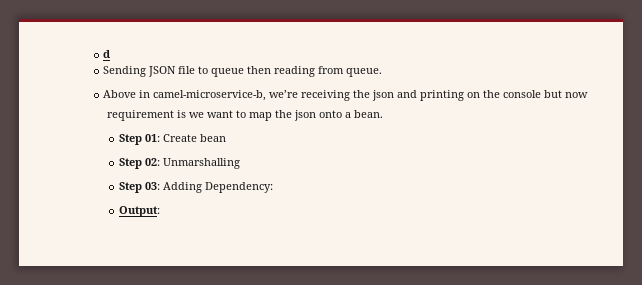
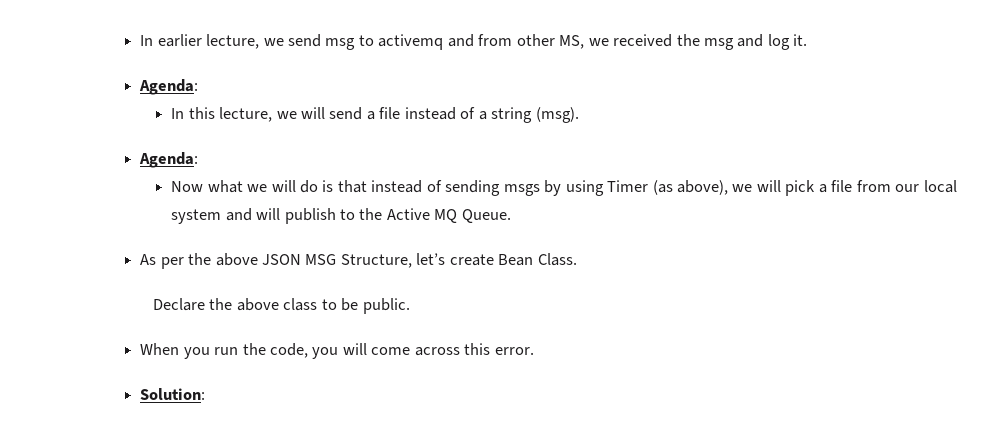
- d
- Sending JSON file to queue then reading from queue.
- Above in camel-microservice-b, we’re receiving the json and printing on the console but now
- requirement is we want to map the json onto a bean.
- Step 01: Create bean
- Step 02: Unmarshalling
- Step 03: Adding Dependency:
- Output:
+ In earlier lecture, we send msg to activemq and from other MS, we received the msg and log it.
+ Agenda:
+ In this lecture, we will send a file instead of a string (msg).
+ Agenda:
+ Now what we will do is that instead of sending msgs by using Timer (as above), we will pick a file from our local system and will publish to the Active MQ Queue.
+ As per the above JSON MSG Structure, let’s create Bean Class.
+ Declare the above class to be public.
+ When you run the code, you will come across this error.
+ Solution:

